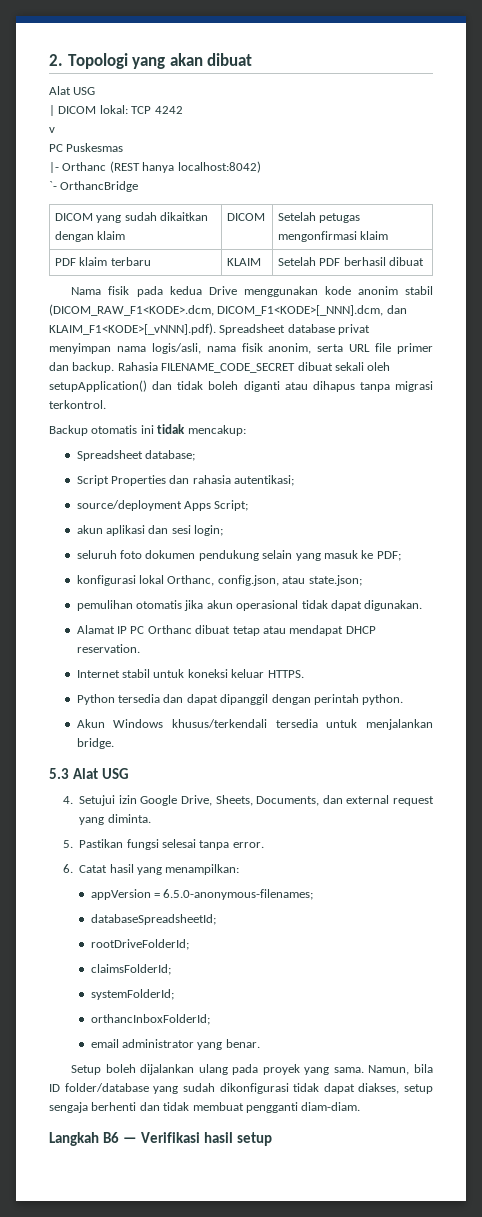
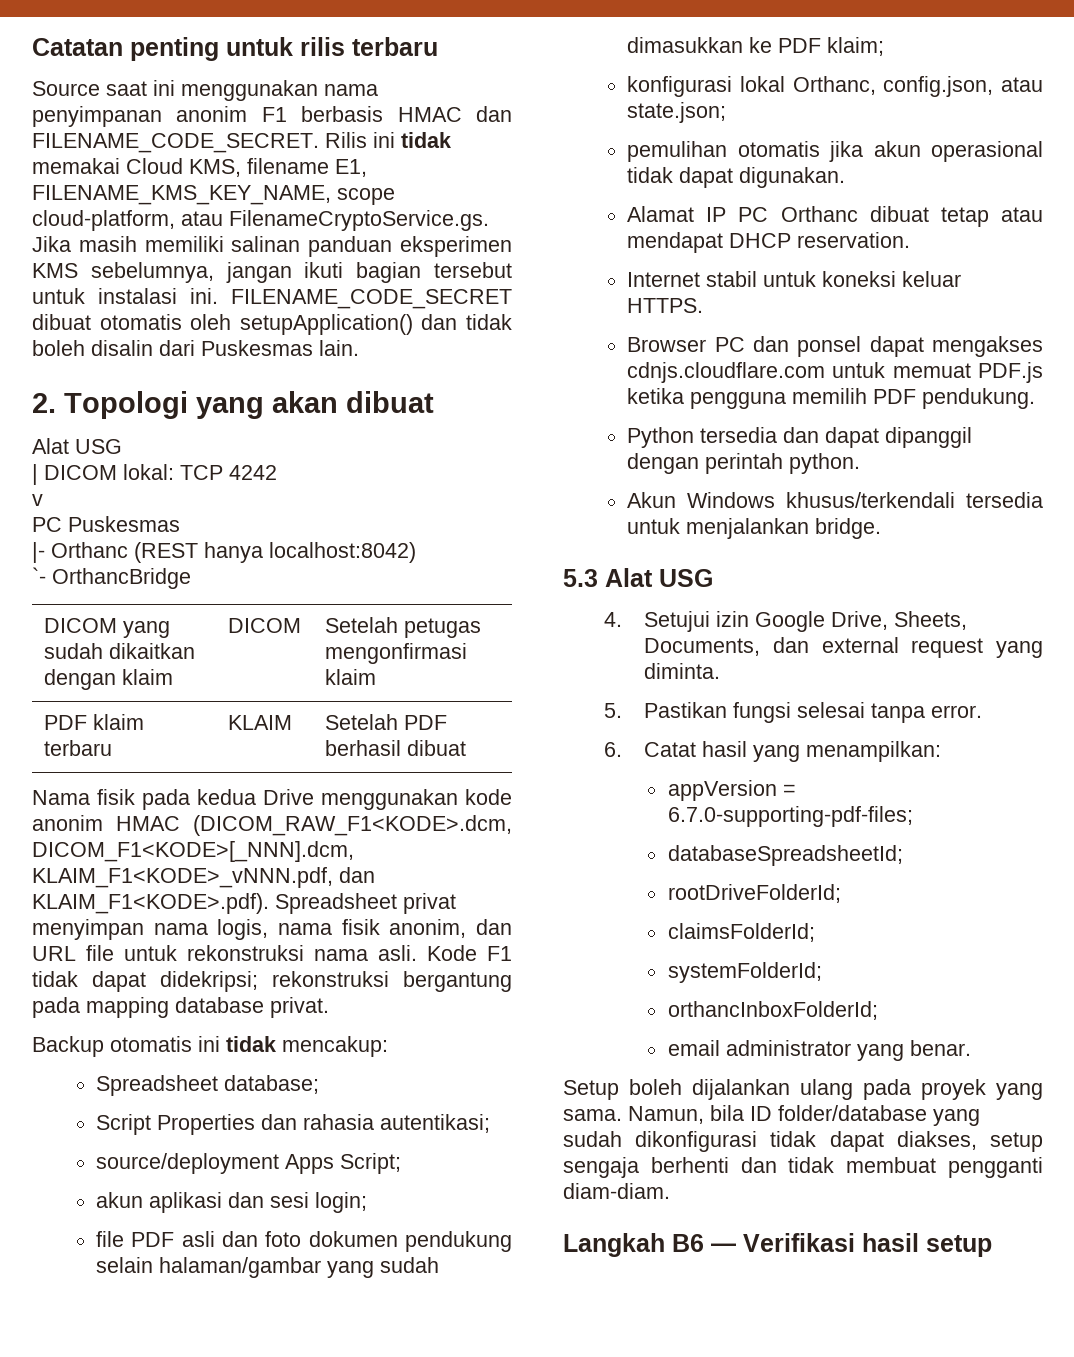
+ Catatan penting untuk rilis terbaru
+ Source saat ini menggunakan nama penyimpanan anonim F1 berbasis HMAC dan FILENAME_CODE_SECRET. Rilis ini tidak memakai Cloud KMS, filename E1, FILENAME_KMS_KEY_NAME, scope cloud-platform, atau FilenameCryptoService.gs. Jika masih memiliki salinan panduan eksperimen KMS sebelumnya, jangan ikuti bagian tersebut untuk instalasi ini. FILENAME_CODE_SECRET dibuat otomatis oleh setupApplication() dan tidak boleh disalin dari Puskesmas lain.
- Nama fisik pada kedua Drive menggunakan kode anonim stabil (DICOM_RAW_F1<KODE>.dcm, DICOM_F1<KODE>[_NNN].dcm, dan KLAIM_F1<KODE>[_vNNN].pdf). Spreadsheet database privat menyimpan nama logis/asli, nama fisik anonim, serta URL file primer dan backup. Rahasia FILENAME_CODE_SECRET dibuat sekali oleh setupApplication() dan tidak boleh diganti atau dihapus tanpa migrasi terkontrol.
+ Nama fisik pada kedua Drive menggunakan kode anonim HMAC (DICOM_RAW_F1<KODE>.dcm, DICOM_F1<KODE>[_NNN].dcm, KLAIM_F1<KODE>_vNNN.pdf, dan KLAIM_F1<KODE>.pdf). Spreadsheet privat menyimpan nama logis, nama fisik anonim, dan URL file untuk rekonstruksi nama asli. Kode F1 tidak dapat didekripsi; rekonstruksi bergantung pada mapping database privat.
- seluruh foto dokumen pendukung selain yang masuk ke PDF;
+ file PDF asli dan foto dokumen pendukung selain halaman/gambar yang sudah dimasukkan ke PDF klaim;
+ Browser PC dan ponsel dapat mengakses cdnjs.cloudflare.com untuk memuat PDF.js ketika pengguna memilih PDF pendukung.
- appVersion = 6.5.0-anonymous-filenames;
+ appVersion = 6.7.0-supporting-pdf-files;

